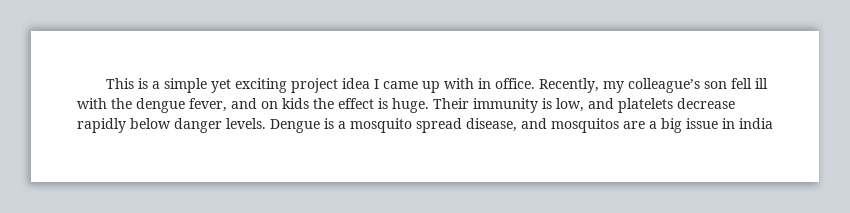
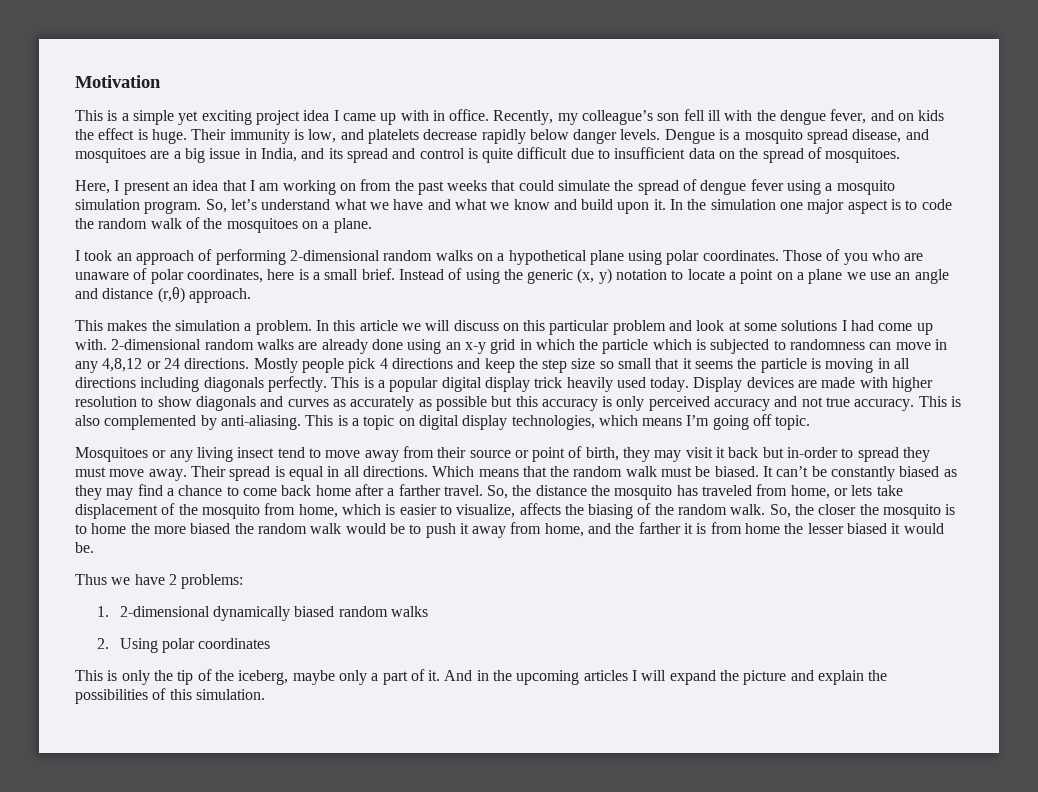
+ Motivation
- Dengue is a mosquito spread disease, and mosquitos are a big issue in india
+ Dengue is a mosquito spread disease, and mosquitoes are a big issue in India, and its spread and control is quite difficult due to insufficient data on the spread of mosquitoes.
+ Here, I present an idea that I am working on from the past weeks that could simulate the spread of dengue fever using a mosquito simulation program. So, let’s understand what we have and what we know and build upon it. In the simulation one major aspect is to code the random walk of the mosquitoes on a plane.
+ I took an approach of performing 2-dimensional random walks on a hypothetical plane using polar coordinates. Those of you who are unaware of polar coordinates, here is a small brief. Instead of using the generic (x, y) notation to locate a point on a plane we use an angle and distance (r,θ) approach.
+ This makes the simulation a problem. In this article we will discuss on this particular problem and look at some solutions I had come up with. 2-dimensional random walks are already done using an x-y grid in which the particle which is subjected to randomness can move in any 4,8,12 or 24 directions. Mostly people pick 4 directions and keep the step size so small that it seems the particle is moving in all directions including diagonals perfectly. This is a popular digital display trick heavily used today. Display devices are made with higher resolution to show diagonals and curves as accurately as possible but this accuracy is only perceived accuracy and not true accuracy. This is also complemented by anti-aliasing. This is a topic on digital display technologies, which means I’m going off topic.
+ Mosquitoes or any living insect tend to move away from their source or point of birth, they may visit it back but in-order to spread they must move away. Their spread is equal in all directions. Which means that the random walk must be biased. It can’t be constantly biased as they may find a chance to come back home after a farther travel. So, the distance the mosquito has traveled from home, or lets take displacement of the mosquito from home, which is easier to visualize, affects the biasing of the random walk. So, the closer the mosquito is to home the more biased the random walk would be to push it away from home, and the farther it is from home the lesser biased it would be.
+ Thus we have 2 problems:
+ 1. 2-dimensional dynamically biased random walks
+ 2. Using polar coordinates
+ This is only the tip of the iceberg, maybe only a part of it. And in the upcoming articles I will expand the picture and explain the possibilities of this simulation.

